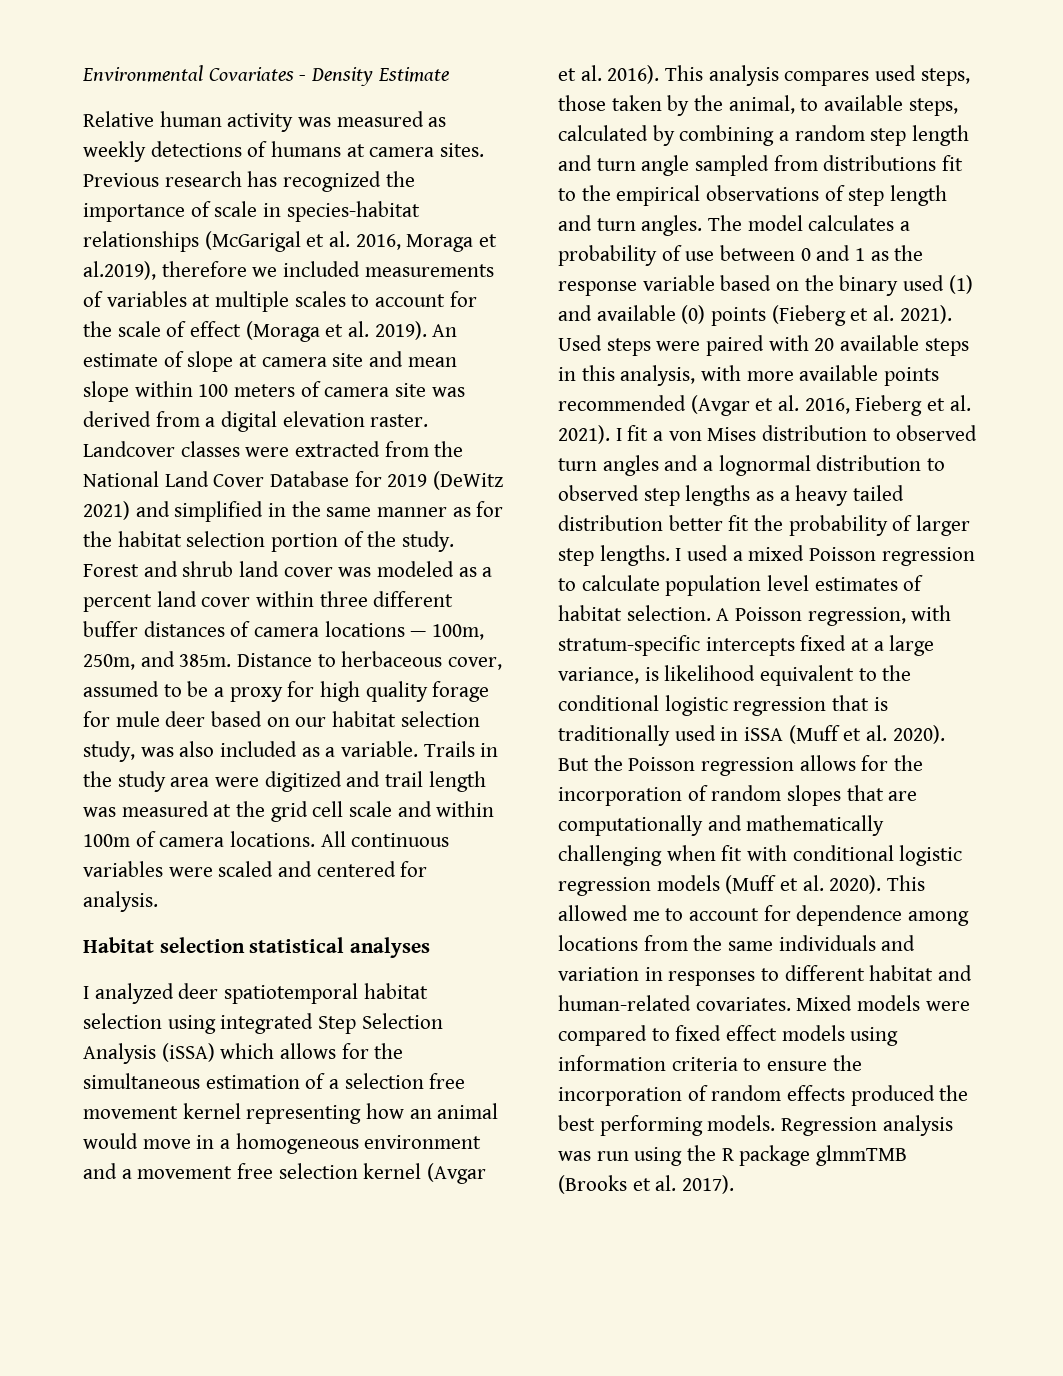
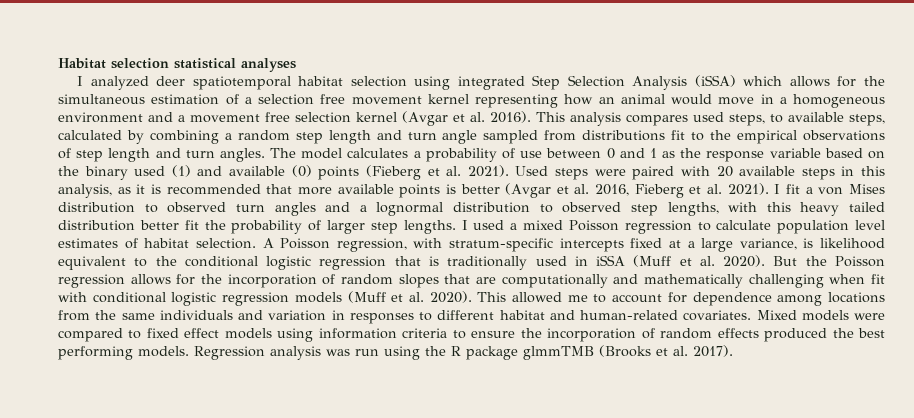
- Environmental Covariates - Density Estimate
- Relative human activity was measured as weekly detections of humans at camera sites. Previous research has recognized the importance of scale in species-habitat relationships (McGarigal et al. 2016, Moraga et al.2019), therefore we included measurements of variables at multiple scales to account for the scale of effect (Moraga et al. 2019). An estimate of slope at camera site and mean slope within 100 meters of camera site was derived from a digital elevation raster. Landcover classes were extracted from the National Land Cover Database for 2019 (DeWitz 2021) and simplified in the same manner as for the habitat selection portion of the study. Forest and shrub land cover was modeled as a percent land cover within three different buffer distances of camera locations — 100m, 250m, and 385m. Distance to herbaceous cover, assumed to be a proxy for high quality forage for mule deer based on our habitat selection study, was also included as a variable. Trails in the study area were digitized and trail length was measured at the grid cell scale and within 100m of camera locations. All continuous variables were scaled and centered for analysis.
- This analysis compares used steps, those taken by the animal, to available steps, calculated by combining a random step length and turn angle sampled from distributions fit to the empirical observations of step length and turn angles.
+ This analysis compares used steps, to available steps, calculated by combining a random step length and turn angle sampled from distributions fit to the empirical observations of step length and turn angles.
- Used steps were paired with 20 available steps in this analysis, with more available points recommended (Avgar et al. 2016, Fieberg et al. 2021).
+ Used steps were paired with 20 available steps in this analysis, as it is recommended that more available points is better (Avgar et al. 2016, Fieberg et al. 2021).
- I fit a von Mises distribution to observed turn angles and a lognormal distribution to observed step lengths as a heavy tailed distribution better fit the probability of larger step lengths.
+ I fit a von Mises distribution to observed turn angles and a lognormal distribution to observed step lengths, with this heavy tailed distribution better fit the probability of larger step lengths.

